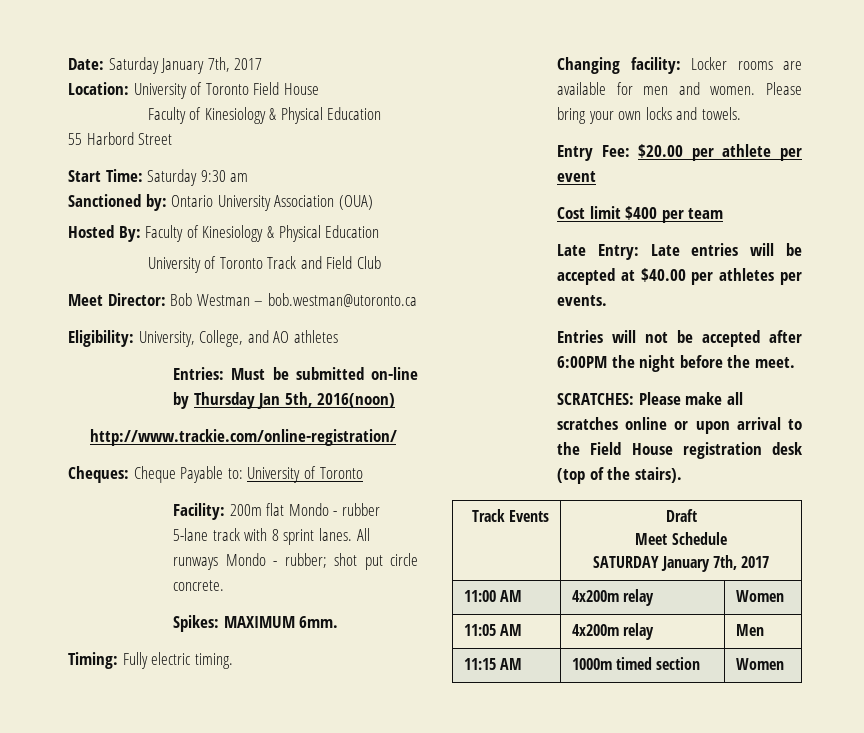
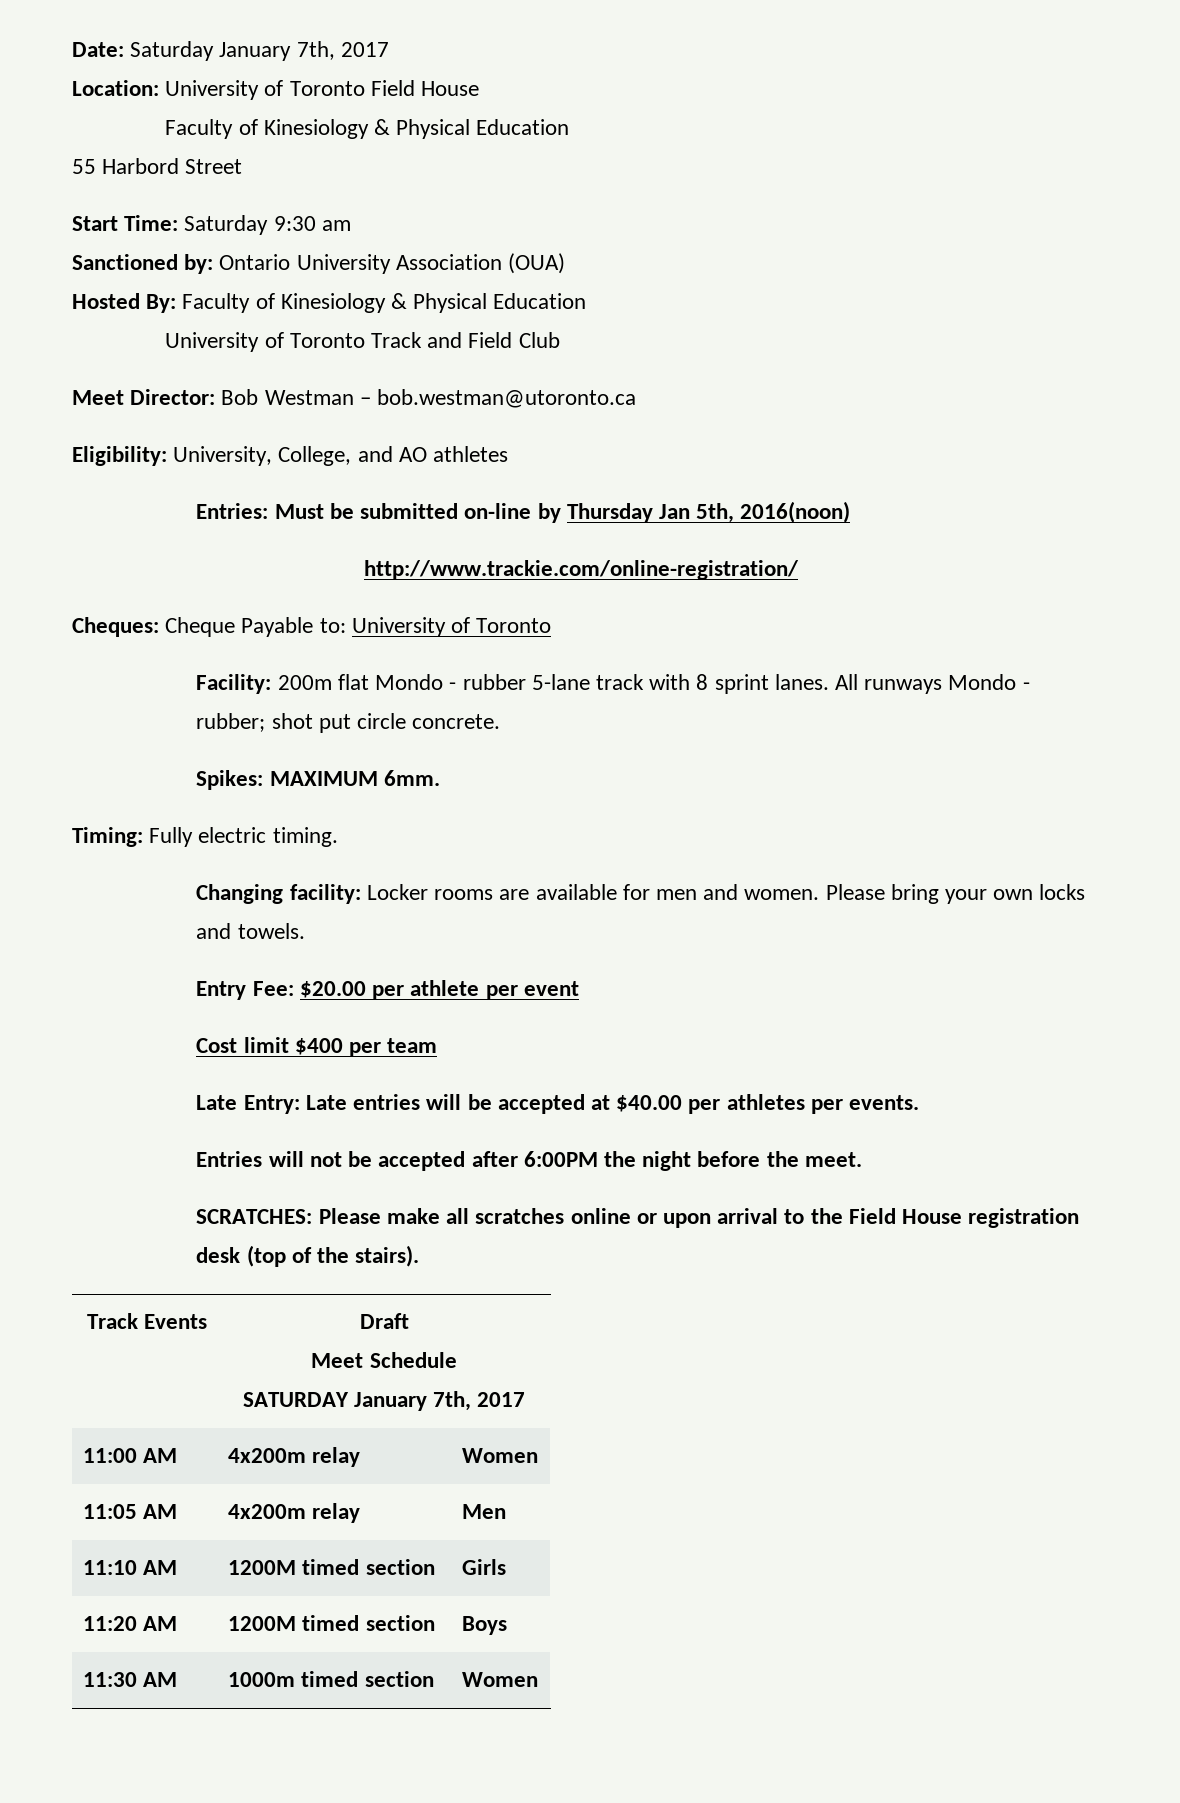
- 11:15 AM | 1000m timed section | Women
+ 11:10 AM | 1200M timed section | Girls
+ 11:20 AM | 1200M timed section | Boys
+ 11:30 AM | 1000m timed section | Women

